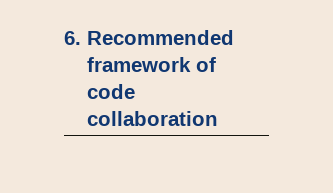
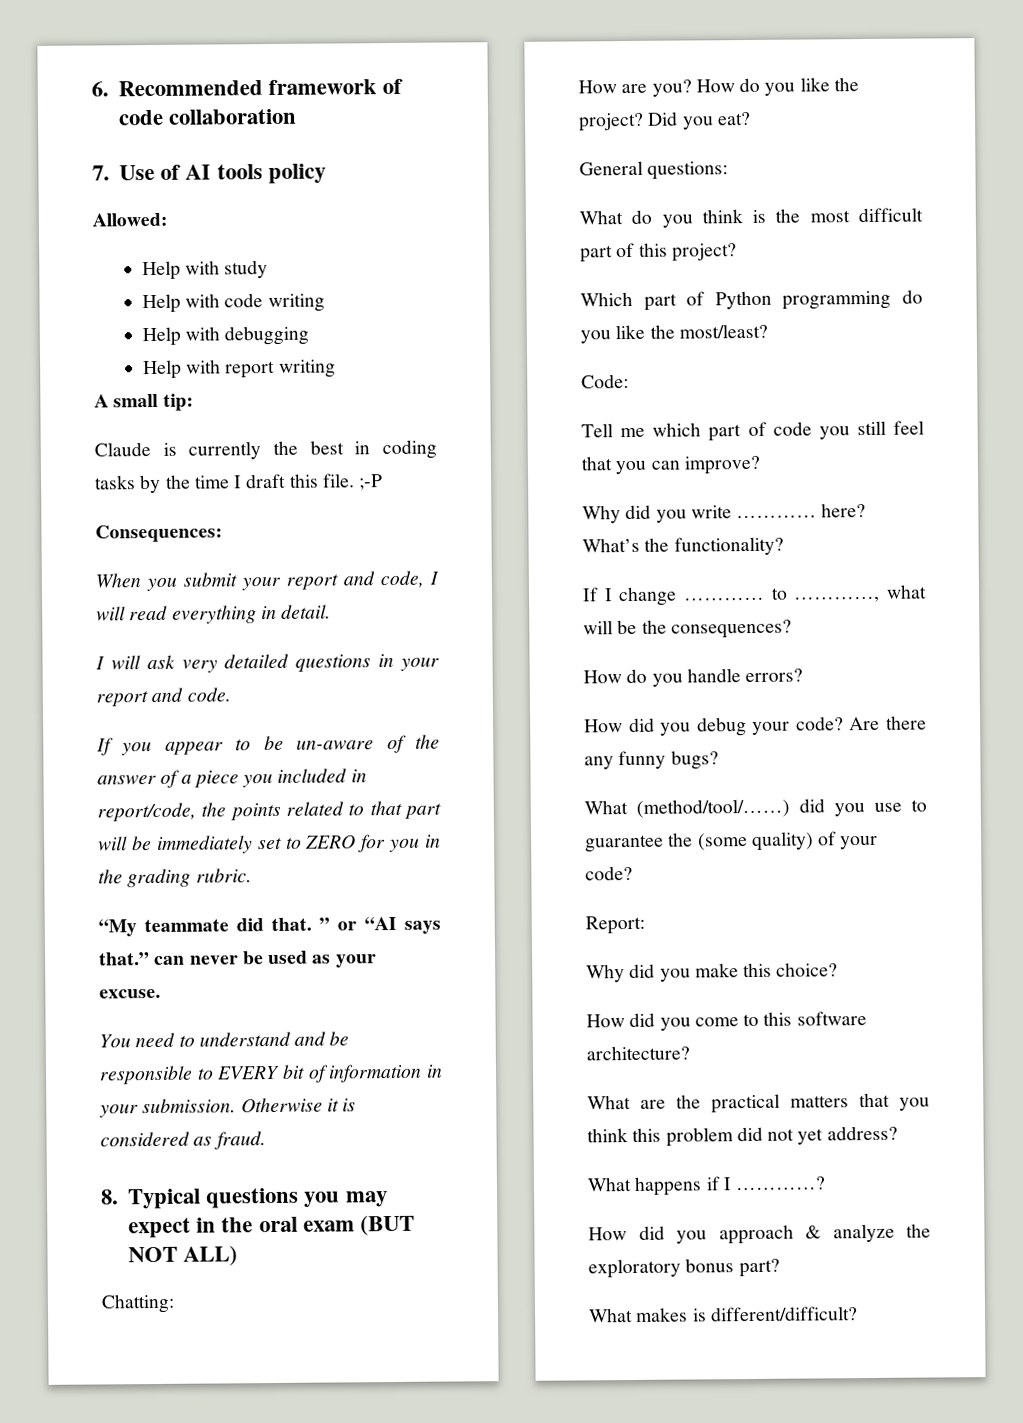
+ 7. Use of AI tools policy
+ Allowed:
+ Help with study
+ Help with code writing
+ Help with debugging
+ Help with report writing
+ A small tip:
+ Claude is currently the best in coding tasks by the time I draft this file. ;-P
+ Consequences:
+ When you submit your report and code, I will read everything in detail.
+ I will ask very detailed questions in your report and code.
+ If you appear to be un-aware of the answer of a piece you included in report/code, the points related to that part will be immediately set to ZERO for you in the grading rubric.
+ “My teammate did that. ” or “AI says that.” can never be used as your excuse.
+ You need to understand and be responsible to EVERY bit of information in your submission. Otherwise it is considered as fraud.
+ 8. Typical questions you may expect in the oral exam (BUT NOT ALL)
+ Chatting:
+ How are you? How do you like the project? Did you eat?
+ General questions:
+ What do you think is the most difficult part of this project?
+ Which part of Python programming do you like the most/least?
+ Code:
+ Tell me which part of code you still feel that you can improve?
+ Why did you write ………… here? What’s the functionality?
+ If I change ………… to …………, what will be the consequences?
+ How do you handle errors?
+ How did you debug your code? Are there any funny bugs?
+ What (method/tool/……) did you use to guarantee the (some quality) of your code?
+ Report:
+ Why did you make this choice?
+ How did you come to this software architecture?
+ What are the practical matters that you think this problem did not yet address?
+ What happens if I …………?
+ How did you approach & analyze the exploratory bonus part?
+ What makes is different/difficult?

